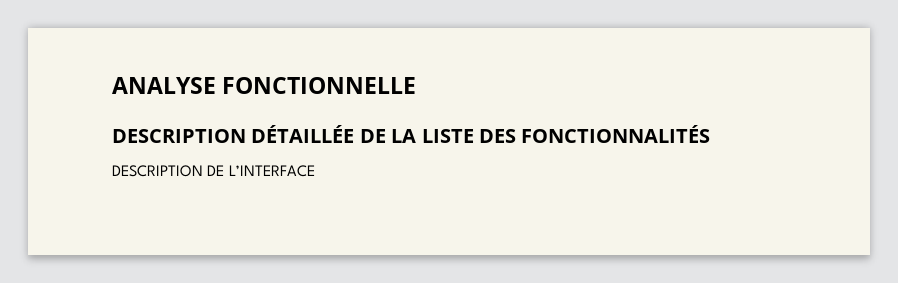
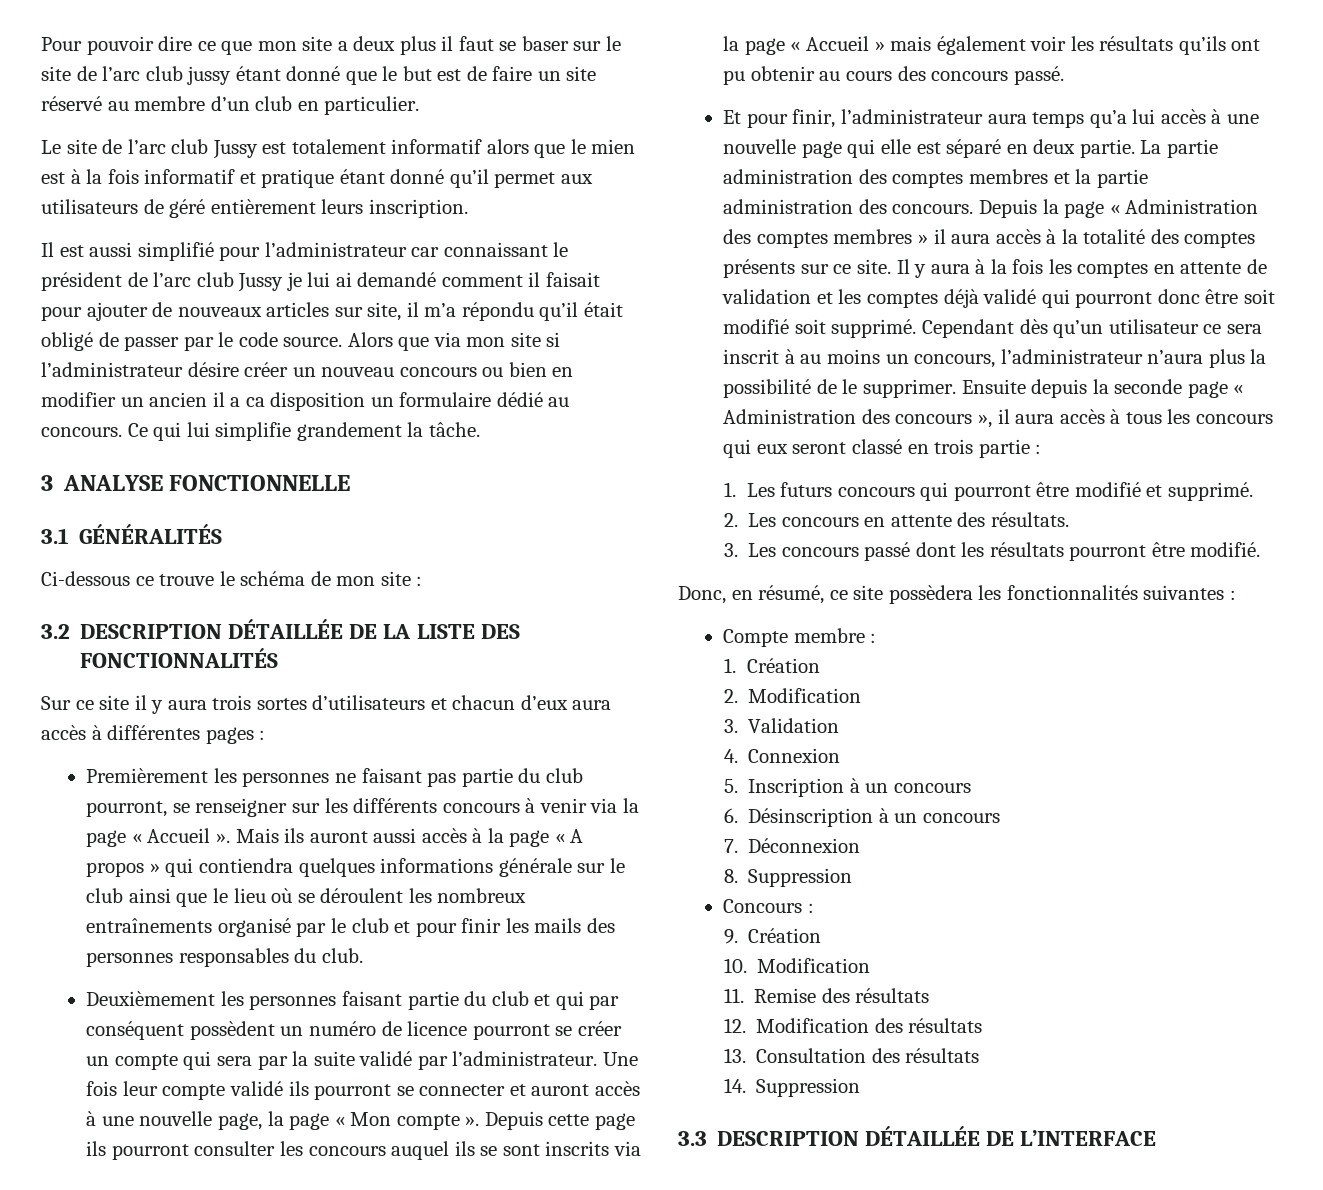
- ANALYSE FONCTIONNELLE
- DESCRIPTION DÉTAILLÉE DE LA LISTE DES FONCTIONNALITÉS
+ Pour pouvoir dire ce que mon site a deux plus il faut se baser sur le site de l’arc club jussy étant donné que le but est de faire un site réservé au membre d’un club en particulier.
+ Le site de l’arc club Jussy est totalement informatif alors que le mien est à la fois informatif et pratique étant donné qu’il permet aux utilisateurs de géré entièrement leurs inscription.
+ Il est aussi simplifié pour l’administrateur car connaissant le président de l’arc club Jussy je lui ai demandé comment il faisait pour ajouter de nouveaux articles sur site, il m’a répondu qu’il était obligé de passer par le code source. Alors que via mon site si l’administrateur désire créer un nouveau concours ou bien en modifier un ancien il a ca disposition un formulaire dédié au concours. Ce qui lui simplifie grandement la tâche.
+ 3 ANALYSE FONCTIONNELLE
+ 3.1 GÉNÉRALITÉS
+ Ci-dessous ce trouve le schéma de mon site :
+ 3.2 DESCRIPTION DÉTAILLÉE DE LA LISTE DES FONCTIONNALITÉS
- DESCRIPTION DE L’INTERFACE
+ Sur ce site il y aura trois sortes d’utilisateurs et chacun d’eux aura accès à différentes pages :
+ Premièrement les personnes ne faisant pas partie du club pourront, se renseigner sur les différents concours à venir via la page « Accueil ». Mais ils auront aussi accès à la page « A propos » qui contiendra quelques informations générale sur le club ainsi que le lieu où se déroulent les nombreux entraînements organisé par le club et pour finir les mails des personnes responsables du club.
+ Deuxièmement les personnes faisant partie du club et qui par conséquent possèdent un numéro de licence pourront se créer un compte qui sera par la suite validé par l’administrateur. Une fois leur compte validé ils pourront se connecter et auront accès à une nouvelle page, la page « Mon compte ». Depuis cette page ils pourront consulter les concours auquel ils se sont inscrits via la page « Accueil » mais également voir les résultats qu’ils ont pu obtenir au cours des concours passé.
+ Et pour finir, l’administrateur aura temps qu’a lui accès à une nouvelle page qui elle est séparé en deux partie. La partie administration des comptes membres et la partie administration des concours. Depuis la page « Administration des comptes membres » il aura accès à la totalité des comptes présents sur ce site. Il y aura à la fois les comptes en attente de validation et les comptes déjà validé qui pourront donc être soit modifié soit supprimé. Cependant dès qu’un utilisateur ce sera inscrit à au moins un concours, l’administrateur n’aura plus la possibilité de le supprimer. Ensuite depuis la seconde page « Administration des concours », il aura accès à tous les concours qui eux seront classé en trois partie :
+ 1. Les futurs concours qui pourront être modifié et supprimé.
+ 2. Les concours en attente des résultats.
+ 3. Les concours passé dont les résultats pourront être modifié.
+ Donc, en résumé, ce site possèdera les fonctionnalités suivantes :
+ Compte membre :
+ 1. Création
+ 2. Modification
+ 3. Validation
+ 4. Connexion
+ 5. Inscription à un concours
+ 6. Désinscription à un concours
+ 7. Déconnexion
+ 8. Suppression
+ Concours :
+ 9. Création
+ 10. Modification
+ 11. Remise des résultats
+ 12. Modification des résultats
+ 13. Consultation des résultats
+ 14. Suppression
+ 3.3 DESCRIPTION DÉTAILLÉE DE L’INTERFACE

